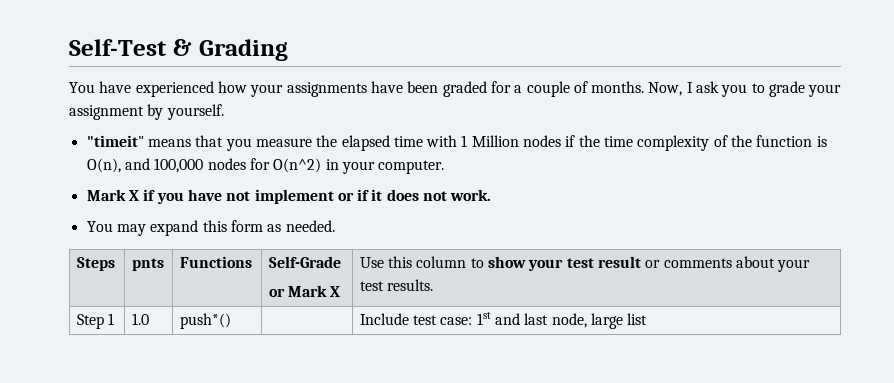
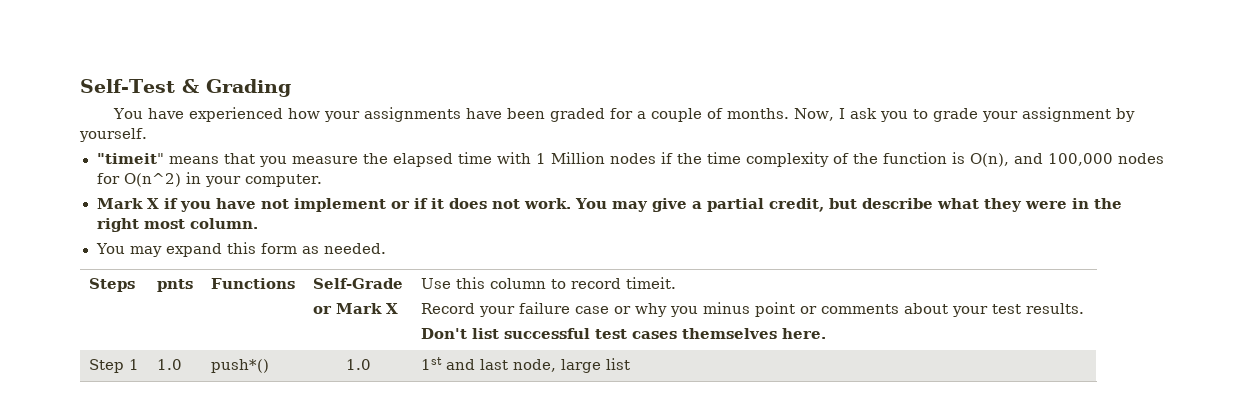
+ You may give a partial credit, but describe what they were in the right most column.
  Steps | pnts | Functions | Self-Grade
- or Mark X | Use this column to show your test result or comments about your test results.
+ or Mark X | Use this column to record timeit.
+ Record your failure case or why you minus point or comments about your test results.
+ Don't list successful test cases themselves here.
- Step 1 | 1.0 | push*() | | Include test case: 1st and last node, large list
+ Step 1 | 1.0 | push*() | 1.0 | 1st and last node, large list

